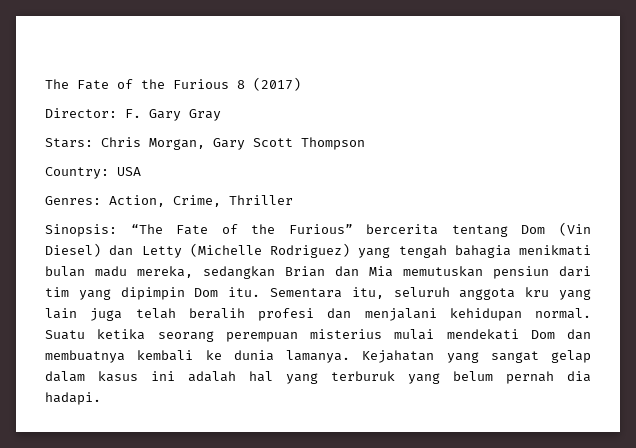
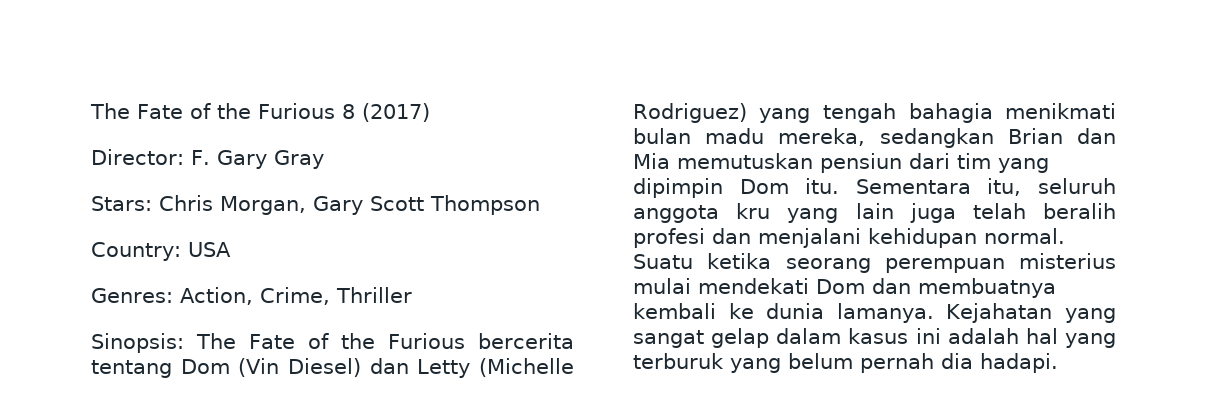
- Sinopsis: “The Fate of the Furious” bercerita tentang Dom (Vin Diesel) dan Letty (Michelle Rodriguez) yang tengah bahagia menikmati bulan madu mereka, sedangkan Brian dan Mia memutuskan pensiun dari tim yang dipimpin Dom itu.
+ Sinopsis: The Fate of the Furious bercerita tentang Dom (Vin Diesel) dan Letty (Michelle Rodriguez) yang tengah bahagia menikmati bulan madu mereka, sedangkan Brian dan Mia memutuskan pensiun dari tim yang dipimpin Dom itu.

